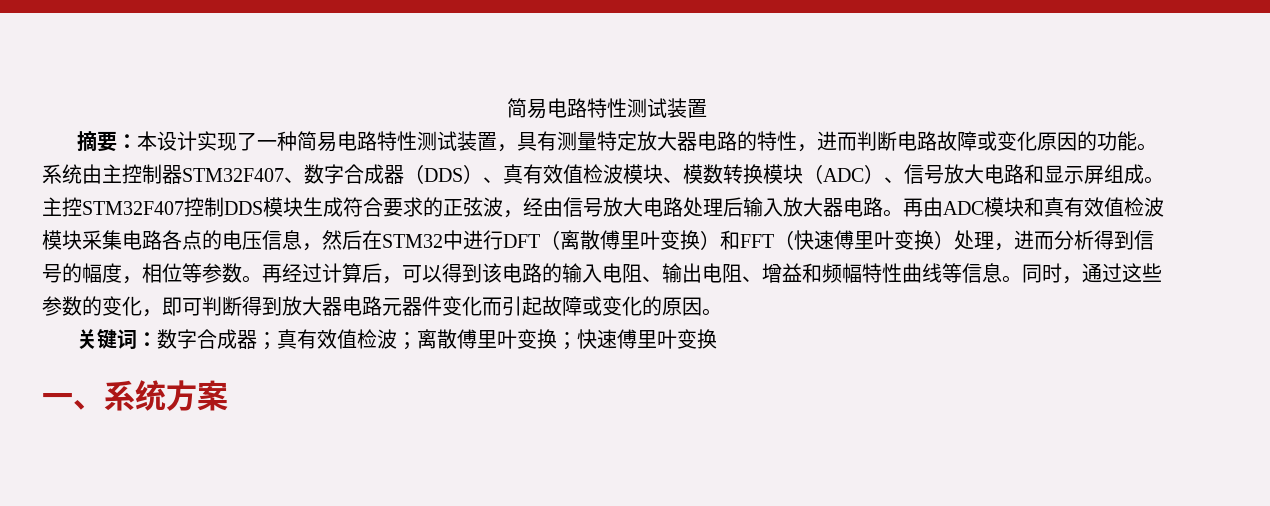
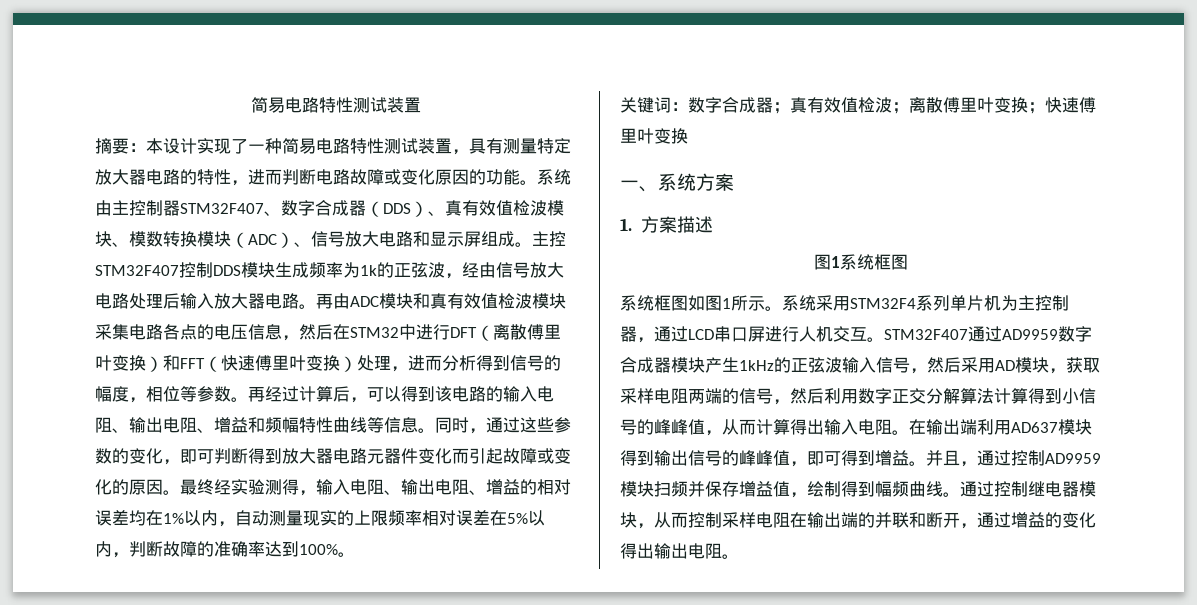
- 主控STM32F407控制DDS模块生成符合要求的正弦波，经由信号放大电路处理后输入放大器电路。
+ 主控STM32F407控制DDS模块生成频率为1k的正弦波，经由信号放大电路处理后输入放大器电路。
+ 最终经实验测得，输入电阻、输出电阻、增益的相对误差均在1%以内，自动测量现实的上限频率相对误差在5%以内，判断故障的准确率达到100%。
+ 1.方案描述
+ 图1系统框图
+ 系统框图如图1所示。系统采用STM32F4系列单片机为主控制器，通过LCD串口屏进行人机交互。STM32F407通过AD9959数字合成器模块产生1kHz的正弦波输入信号，然后采用AD模块，获取采样电阻两端的信号，然后利用数字正交分解算法计算得到小信号的峰峰值，从而计算得出输入电阻。在输出端利用AD637模块得到输出信号的峰峰值，即可得到增益。并且，通过控制AD9959模块扫频并保存增益值，绘制得到幅频曲线。通过控制继电器模块，从而控制采样电阻在输出端的并联和断开，通过增益的变化得出输出电阻。

